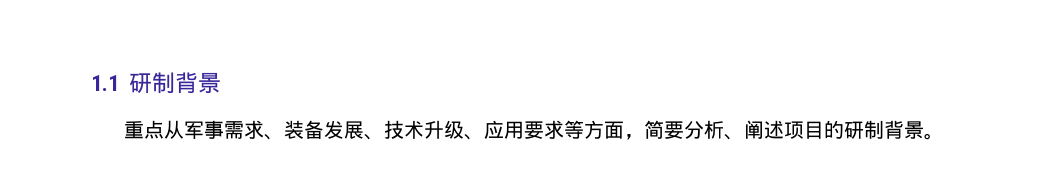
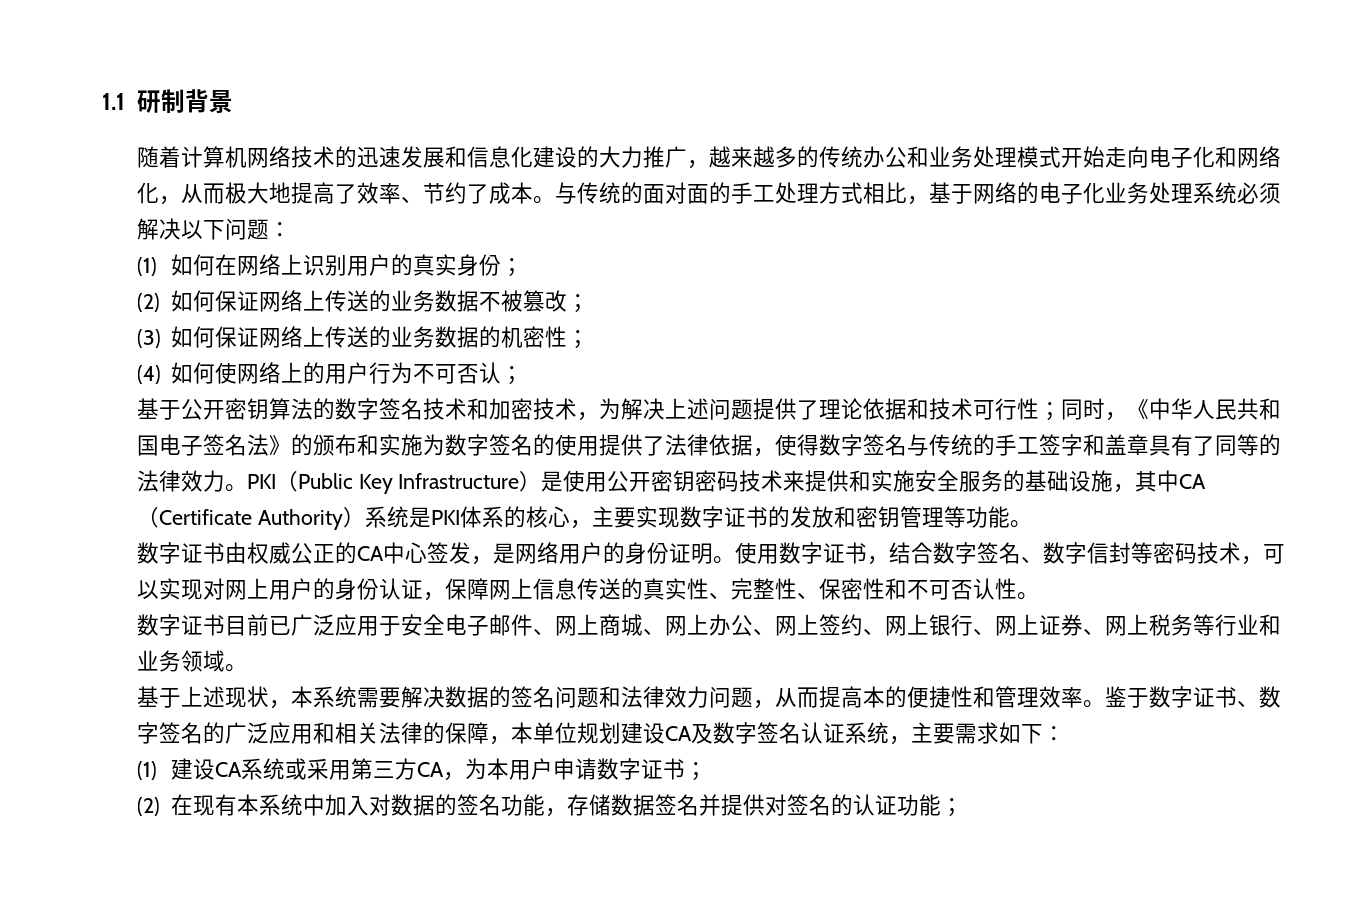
- 重点从军事需求、装备发展、技术升级、应用要求等方面，简要分析、阐述项目的研制背景。
+ 随着计算机网络技术的迅速发展和信息化建设的大力推广，越来越多的传统办公和业务处理模式开始走向电子化和网络化，从而极大地提高了效率、节约了成本。与传统的面对面的手工处理方式相比，基于网络的电子化业务处理系统必须解决以下问题：
+ (1)如何在网络上识别用户的真实身份；
+ (2)如何保证网络上传送的业务数据不被篡改；
+ (3)如何保证网络上传送的业务数据的机密性；
+ (4)如何使网络上的用户行为不可否认；
+ 基于公开密钥算法的数字签名技术和加密技术，为解决上述问题提供了理论依据和技术可行性；同时，《中华人民共和国电子签名法》的颁布和实施为数字签名的使用提供了法律依据，使得数字签名与传统的手工签字和盖章具有了同等的法律效力。PKI（Public Key Infrastructure）是使用公开密钥密码技术来提供和实施安全服务的基础设施，其中CA（Certificate Authority）系统是PKI体系的核心，主要实现数字证书的发放和密钥管理等功能。
+ 数字证书由权威公正的CA中心签发，是网络用户的身份证明。使用数字证书，结合数字签名、数字信封等密码技术，可以实现对网上用户的身份认证，保障网上信息传送的真实性、完整性、保密性和不可否认性。
+ 数字证书目前已广泛应用于安全电子邮件、网上商城、网上办公、网上签约、网上银行、网上证券、网上税务等行业和业务领域。
+ 基于上述现状，本系统需要解决数据的签名问题和法律效力问题，从而提高本的便捷性和管理效率。鉴于数字证书、数字签名的广泛应用和相关法律的保障，本单位规划建设CA及数字签名认证系统，主要需求如下：
+ (1)建设CA系统或采用第三方CA，为本用户申请数字证书；
+ (2)在现有本系统中加入对数据的签名功能，存储数据签名并提供对签名的认证功能；

